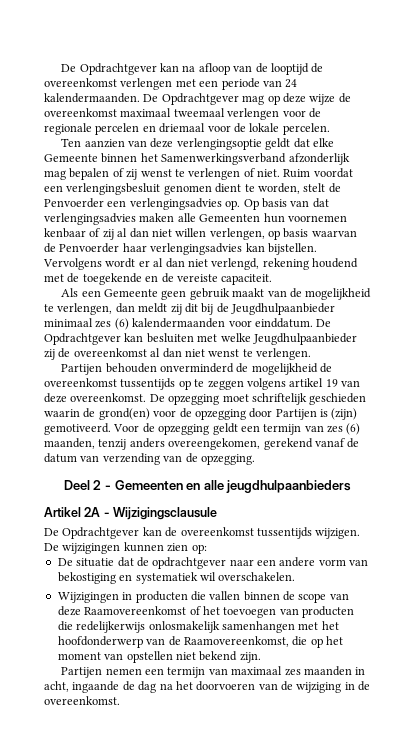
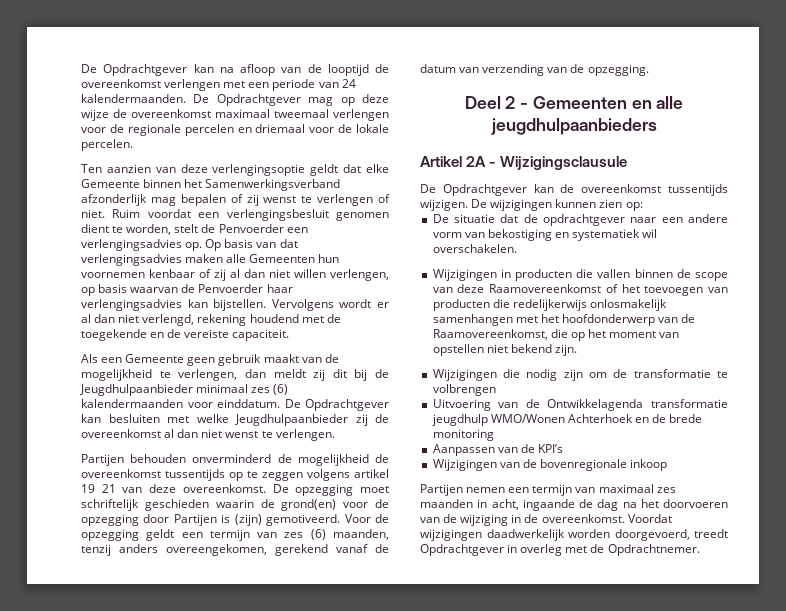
- Partijen behouden onverminderd de mogelijkheid de overeenkomst tussentijds op te zeggen volgens artikel 19 van deze overeenkomst.
+ Partijen behouden onverminderd de mogelijkheid de overeenkomst tussentijds op te zeggen volgens artikel 19 21 van deze overeenkomst.
+ Wijzigingen die nodig zijn om de transformatie te volbrengen
+ Uitvoering van de Ontwikkelagenda transformatie jeugdhulp WMO/Wonen Achterhoek en de brede monitoring
+ Aanpassen van de KPI’s
+ Wijzigingen van de bovenregionale inkoop
+ Voordat wijzigingen daadwerkelijk worden doorgevoerd, treedt Opdrachtgever in overleg met de Opdrachtnemer.

